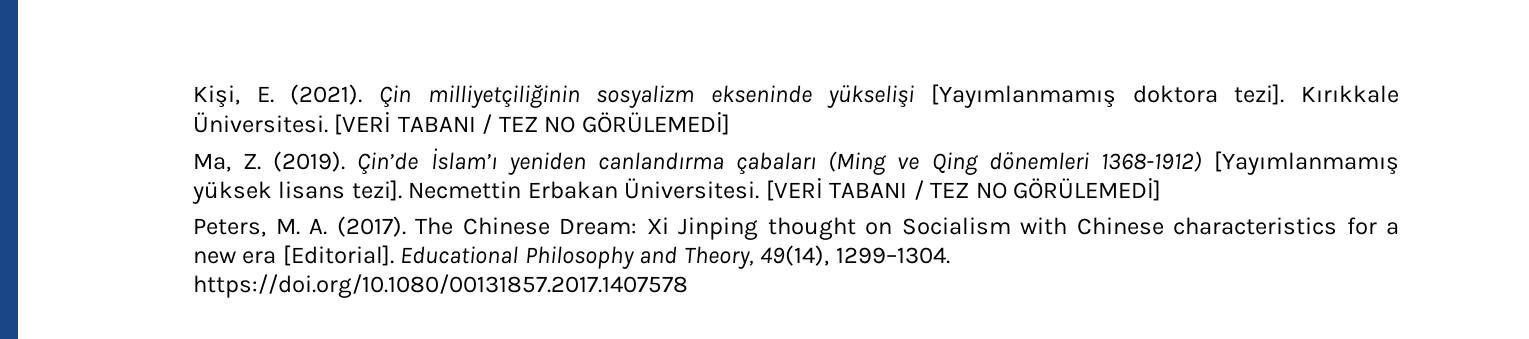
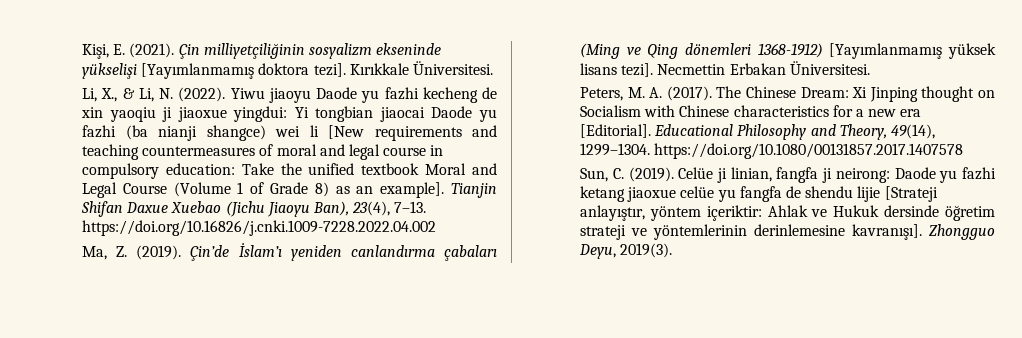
- Kırıkkale Üniversitesi. [VERİ TABANI / TEZ NO GÖRÜLEMEDİ]
+ Kırıkkale Üniversitesi.
+ Li, X., & Li, N. (2022). Yiwu jiaoyu Daode yu fazhi kecheng de xin yaoqiu ji jiaoxue yingdui: Yi tongbian jiaocai Daode yu fazhi (ba nianji shangce) wei li [New requirements and teaching countermeasures of moral and legal course in compulsory education: Take the unified textbook Moral and Legal Course (Volume 1 of Grade 8) as an example]. Tianjin Shifan Daxue Xuebao (Jichu Jiaoyu Ban), 23(4), 7–13. https://doi.org/10.16826/j.cnki.1009-7228.2022.04.002
- Necmettin Erbakan Üniversitesi. [VERİ TABANI / TEZ NO GÖRÜLEMEDİ]
+ Necmettin Erbakan Üniversitesi.
+ Sun, C. (2019). Celüe ji linian, fangfa ji neirong: Daode yu fazhi ketang jiaoxue celüe yu fangfa de shendu lijie [Strateji anlayıştır, yöntem içeriktir: Ahlak ve Hukuk dersinde öğretim strateji ve yöntemlerinin derinlemesine kavranışı]. Zhongguo Deyu, 2019(3).

